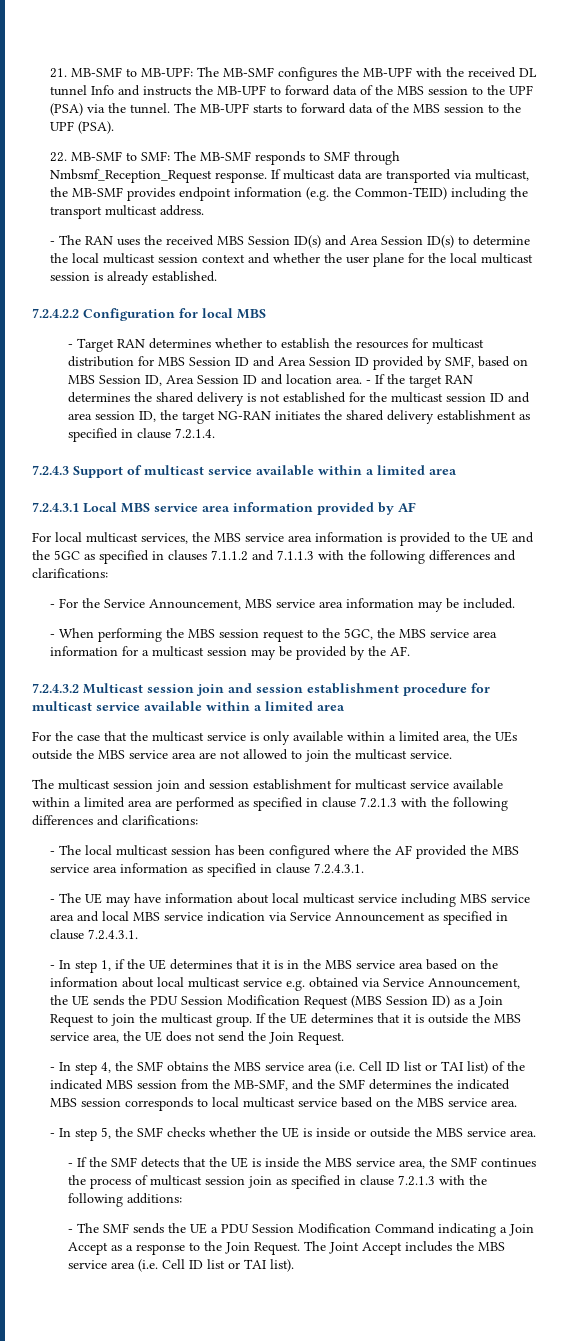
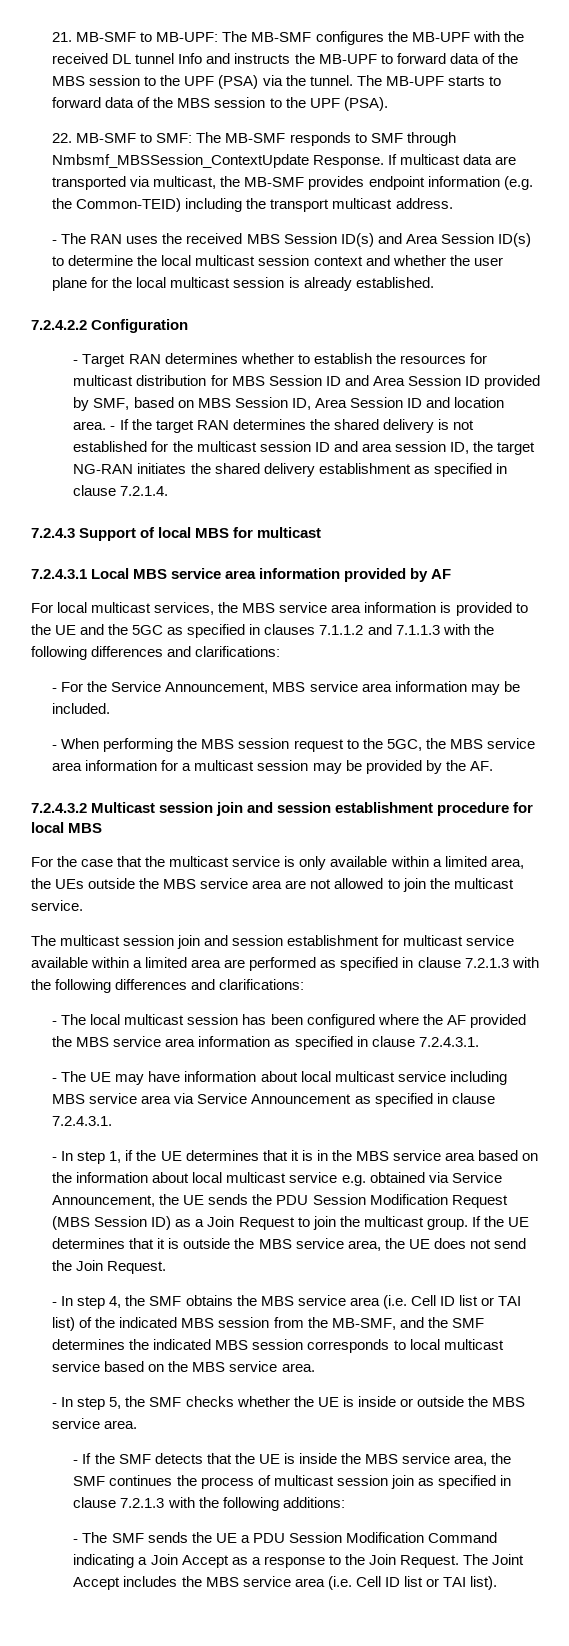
- 22. MB-SMF to SMF: The MB-SMF responds to SMF through Nmbsmf_Reception_Request response.
+ 22. MB-SMF to SMF: The MB-SMF responds to SMF through Nmbsmf_MBSSession_ContextUpdate Response.
- 7.2.4.2.2 Configuration for local MBS
+ 7.2.4.2.2 Configuration
- 7.2.4.3 Support of multicast service available within a limited area
+ 7.2.4.3 Support of local MBS for multicast
- 7.2.4.3.2 Multicast session join and session establishment procedure for multicast service available within a limited area
+ 7.2.4.3.2 Multicast session join and session establishment procedure for local MBS
- - The UE may have information about local multicast service including MBS service area and local MBS service indication via Service Announcement as specified in clause 7.2.4.3.1.
+ - The UE may have information about local multicast service including MBS service area via Service Announcement as specified in clause 7.2.4.3.1.

